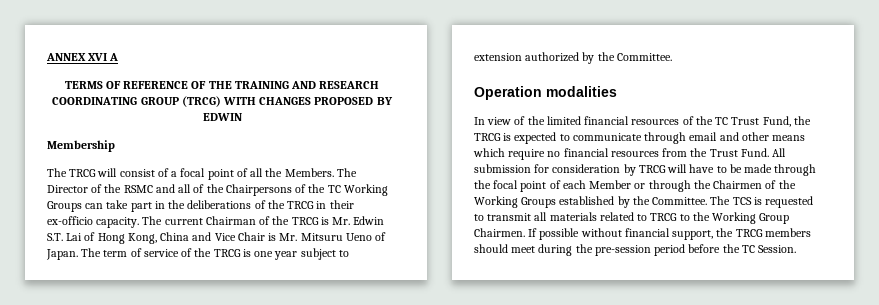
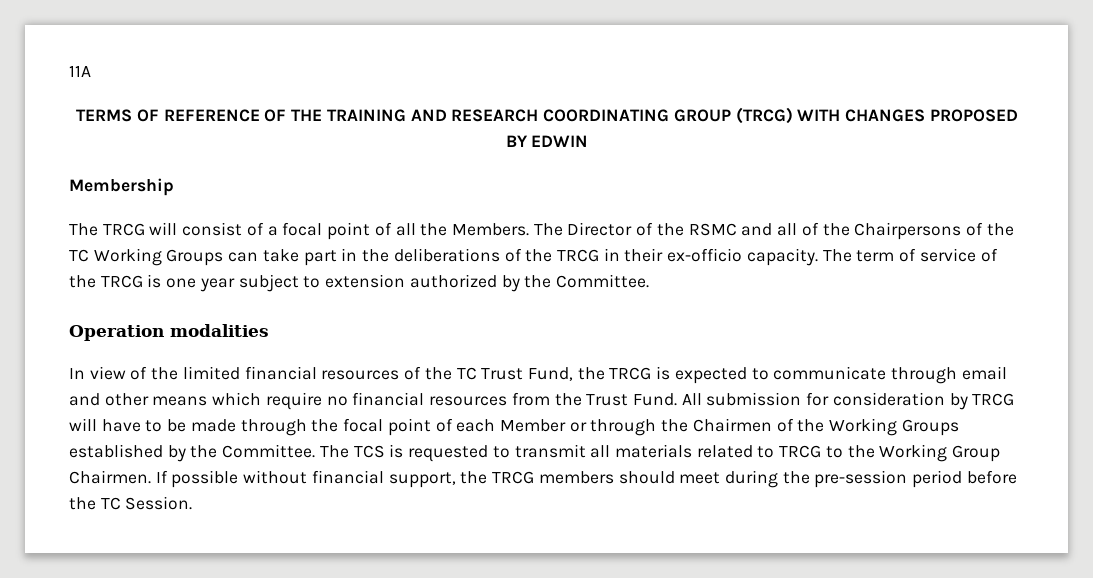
- ANNEX XVI A
+ 11A
- The current Chairman of the TRCG is Mr. Edwin S.T. Lai of Hong Kong, China and Vice Chair is Mr. Mitsuru Ueno of Japan. The term of service of the TRCG is one year subject to extension authorized by the Committee.
+ The term of service of the TRCG is one year subject to extension authorized by the Committee.

